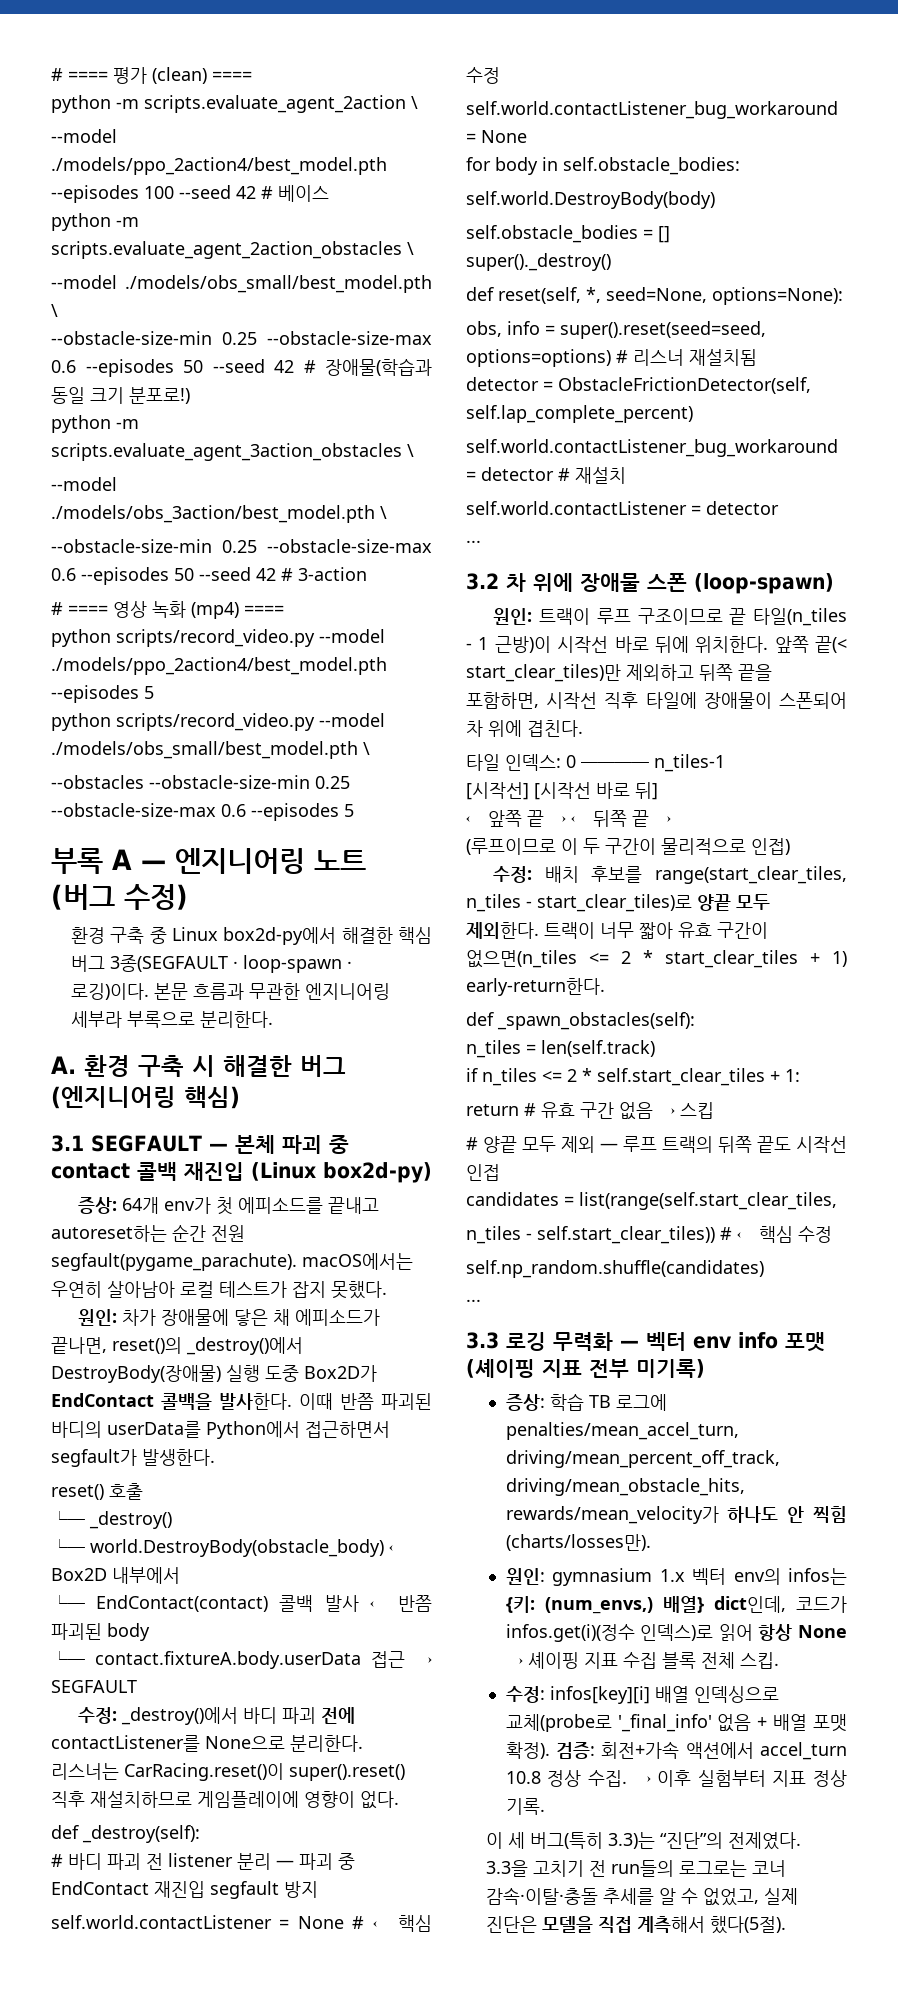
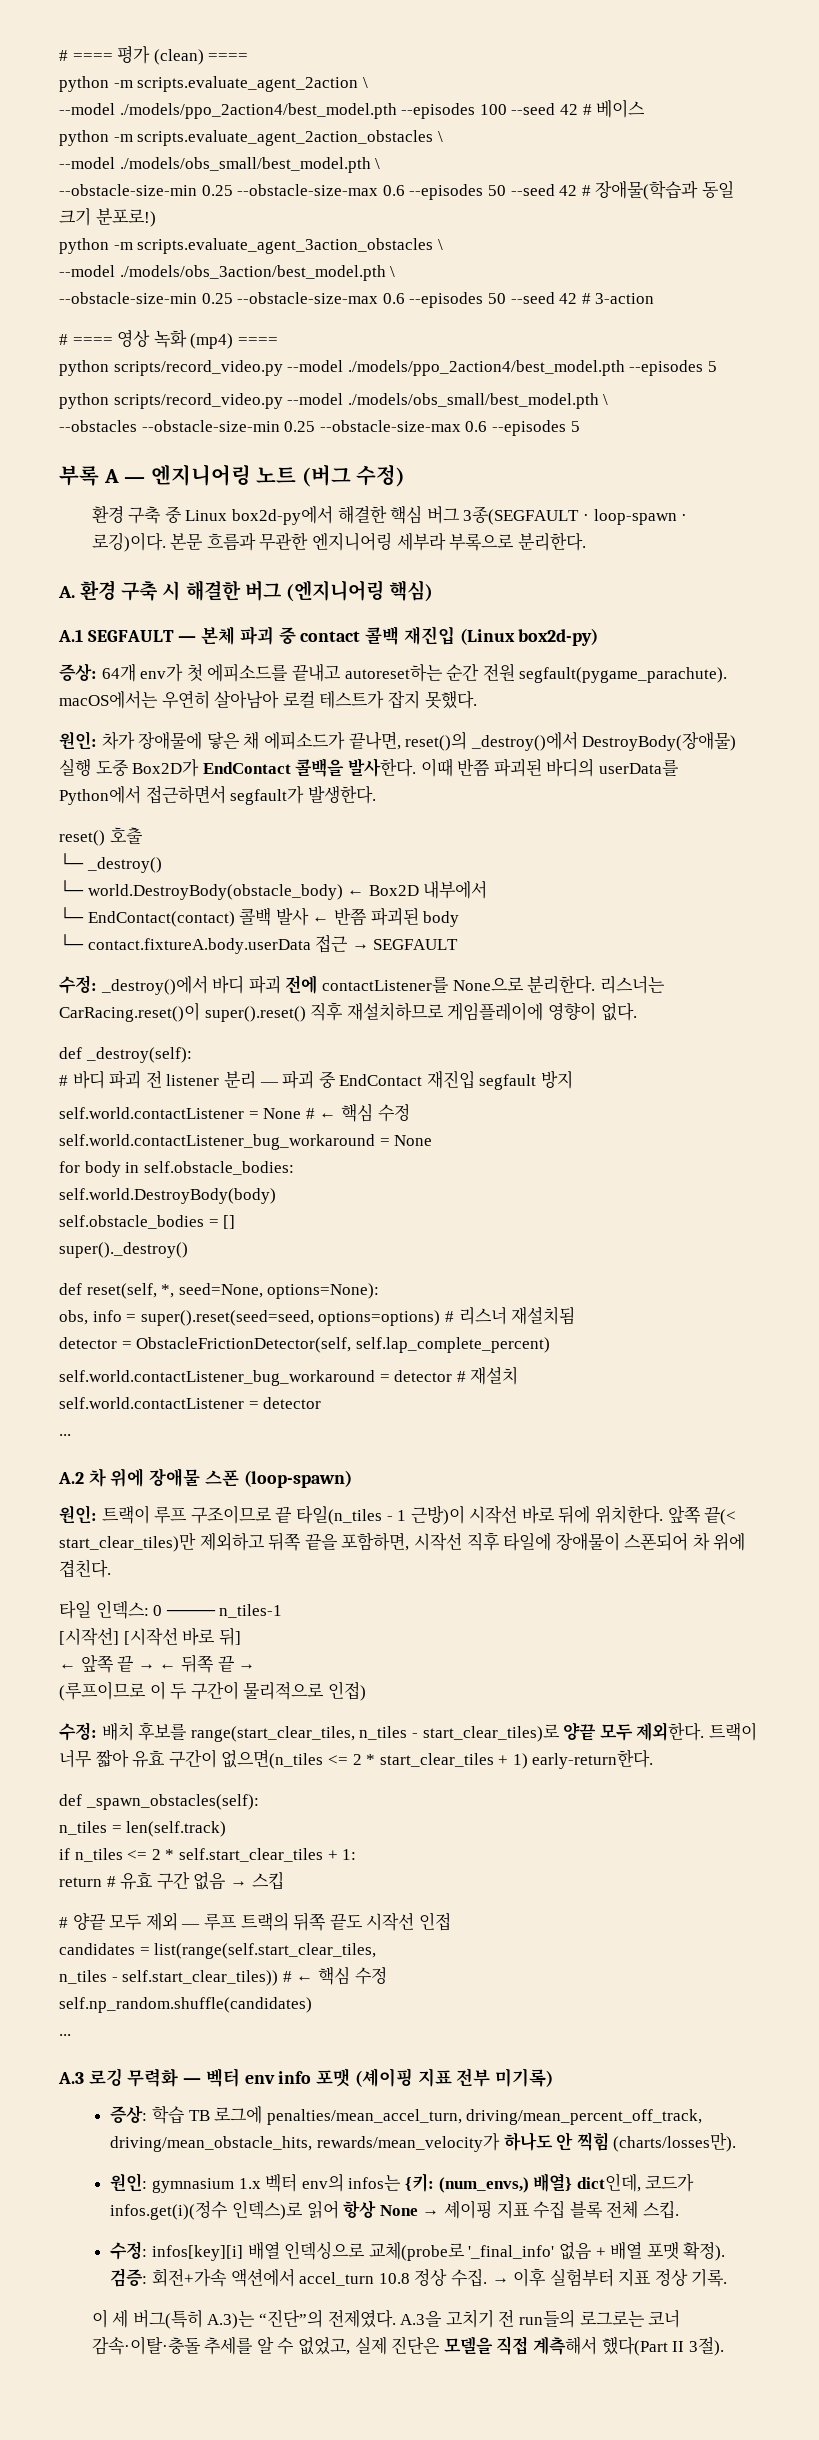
- 3.1 SEGFAULT — 본체 파괴 중 contact 콜백 재진입 (Linux box2d-py)
+ A.1 SEGFAULT — 본체 파괴 중 contact 콜백 재진입 (Linux box2d-py)
- 3.2 차 위에 장애물 스폰 (loop-spawn)
+ A.2 차 위에 장애물 스폰 (loop-spawn)
- 3.3 로깅 무력화 — 벡터 env info 포맷 (셰이핑 지표 전부 미기록)
+ A.3 로깅 무력화 — 벡터 env info 포맷 (셰이핑 지표 전부 미기록)
- 이 세 버그(특히 3.3)는 “진단”의 전제였다.
+ 이 세 버그(특히 A.3)는 “진단”의 전제였다.
- 3.3을 고치기 전 run들의 로그로는 코너 감속·이탈·충돌 추세를 알 수 없었고, 실제 진단은 모델을 직접 계측해서 했다(5절).
+ A.3을 고치기 전 run들의 로그로는 코너 감속·이탈·충돌 추세를 알 수 없었고, 실제 진단은 모델을 직접 계측해서 했다(Part II 3절).

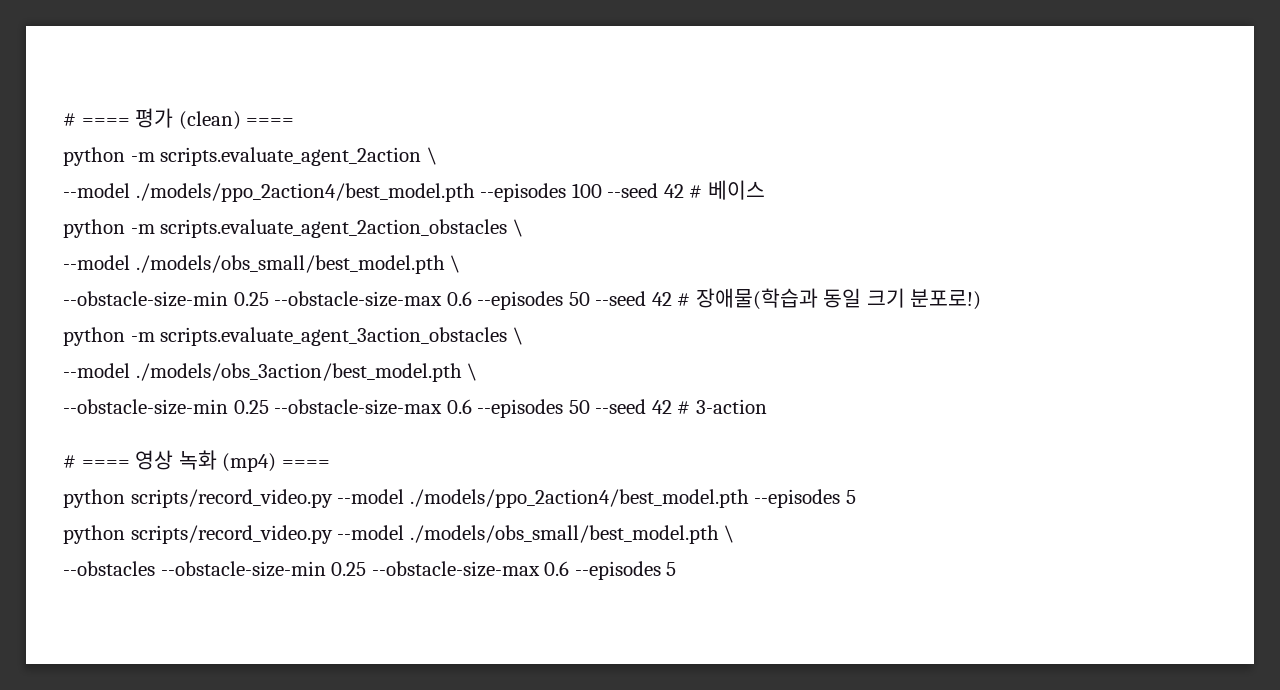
- 부록 A — 엔지니어링 노트 (버그 수정)
- 환경 구축 중 Linux box2d-py에서 해결한 핵심 버그 3종(SEGFAULT · loop-spawn · 로깅)이다. 본문 흐름과 무관한 엔지니어링 세부라 부록으로 분리한다.
- A. 환경 구축 시 해결한 버그 (엔지니어링 핵심)
- A.1 SEGFAULT — 본체 파괴 중 contact 콜백 재진입 (Linux box2d-py)
- 증상: 64개 env가 첫 에피소드를 끝내고 autoreset하는 순간 전원 segfault(pygame_parachute). macOS에서는 우연히 살아남아 로컬 테스트가 잡지 못했다.
- 원인: 차가 장애물에 닿은 채 에피소드가 끝나면, reset()의 _destroy()에서 DestroyBody(장애물) 실행 도중 Box2D가 EndContact 콜백을 발사한다. 이때 반쯤 파괴된 바디의 userData를 Python에서 접근하면서 segfault가 발생한다.
- reset() 호출
- └─ _destroy()
- └─ world.DestroyBody(obstacle_body) ← Box2D 내부에서
- └─ EndContact(contact) 콜백 발사 ← 반쯤 파괴된 body
- └─ contact.fixtureA.body.userData 접근 → SEGFAULT
- 수정: _destroy()에서 바디 파괴 전에 contactListener를 None으로 분리한다. 리스너는 CarRacing.reset()이 super().reset() 직후 재설치하므로 게임플레이에 영향이 없다.
- def _destroy(self):
- # 바디 파괴 전 listener 분리 — 파괴 중 EndContact 재진입 segfault 방지
- self.world.contactListener = None # ← 핵심 수정
- self.world.contactListener_bug_workaround = None
- for body in self.obstacle_bodies:
- self.world.DestroyBody(body)
- self.obstacle_bodies = []
- super()._destroy()
- def reset(self, *, seed=None, options=None):
- obs, info = super().reset(seed=seed, options=options) # 리스너 재설치됨
- detector = ObstacleFrictionDetector(self, self.lap_complete_percent)
- self.world.contactListener_bug_workaround = detector # 재설치
- self.world.contactListener = detector
- ...
- A.2 차 위에 장애물 스폰 (loop-spawn)
- 원인: 트랙이 루프 구조이므로 끝 타일(n_tiles - 1 근방)이 시작선 바로 뒤에 위치한다. 앞쪽 끝(< start_clear_tiles)만 제외하고 뒤쪽 끝을 포함하면, 시작선 직후 타일에 장애물이 스폰되어 차 위에 겹친다.
- 타일 인덱스: 0 ──── n_tiles-1
- [시작선] [시작선 바로 뒤]
- ← 앞쪽 끝 → ← 뒤쪽 끝 →
- (루프이므로 이 두 구간이 물리적으로 인접)
- 수정: 배치 후보를 range(start_clear_tiles, n_tiles - start_clear_tiles)로 양끝 모두 제외한다. 트랙이 너무 짧아 유효 구간이 없으면(n_tiles <= 2 * start_clear_tiles + 1) early-return한다.
- def _spawn_obstacles(self):
- n_tiles = len(self.track)
- if n_tiles <= 2 * self.start_clear_tiles + 1:
- return # 유효 구간 없음 → 스킵
- # 양끝 모두 제외 — 루프 트랙의 뒤쪽 끝도 시작선 인접
- candidates = list(range(self.start_clear_tiles,
- n_tiles - self.start_clear_tiles)) # ← 핵심 수정
- self.np_random.shuffle(candidates)
- ...
- A.3 로깅 무력화 — 벡터 env info 포맷 (셰이핑 지표 전부 미기록)
- 증상: 학습 TB 로그에 penalties/mean_accel_turn, driving/mean_percent_off_track, driving/mean_obstacle_hits, rewards/mean_velocity가 하나도 안 찍힘 (charts/losses만).
- 원인: gymnasium 1.x 벡터 env의 infos는 {키: (num_envs,) 배열} dict인데, 코드가 infos.get(i)(정수 인덱스)로 읽어 항상 None → 셰이핑 지표 수집 블록 전체 스킵.
- 수정: infos[key][i] 배열 인덱싱으로 교체(probe로 '_final_info' 없음 + 배열 포맷 확정). 검증: 회전+가속 액션에서 accel_turn 10.8 정상 수집. → 이후 실험부터 지표 정상 기록.
- 이 세 버그(특히 A.3)는 “진단”의 전제였다. A.3을 고치기 전 run들의 로그로는 코너 감속·이탈·충돌 추세를 알 수 없었고, 실제 진단은 모델을 직접 계측해서 했다(Part II 3절).

